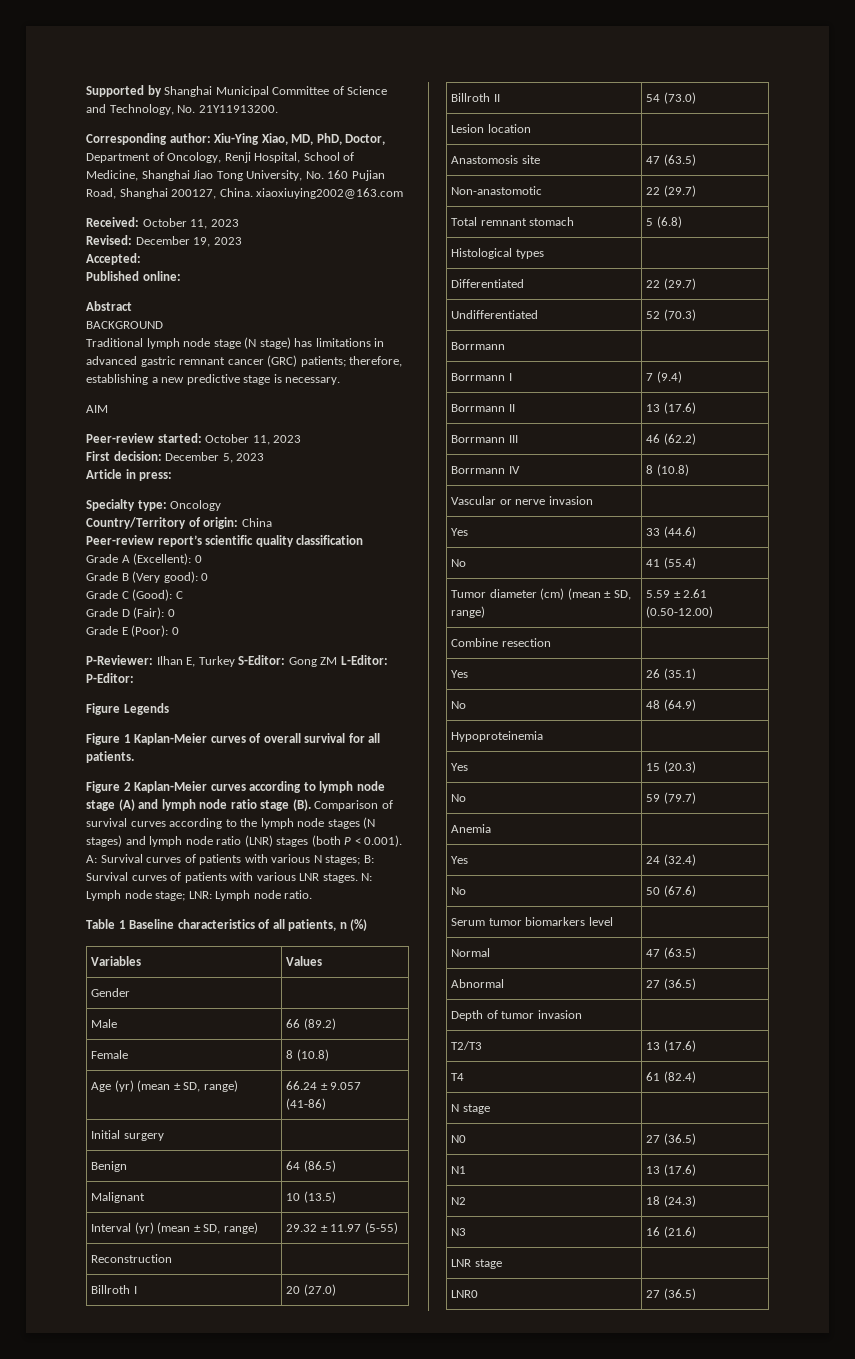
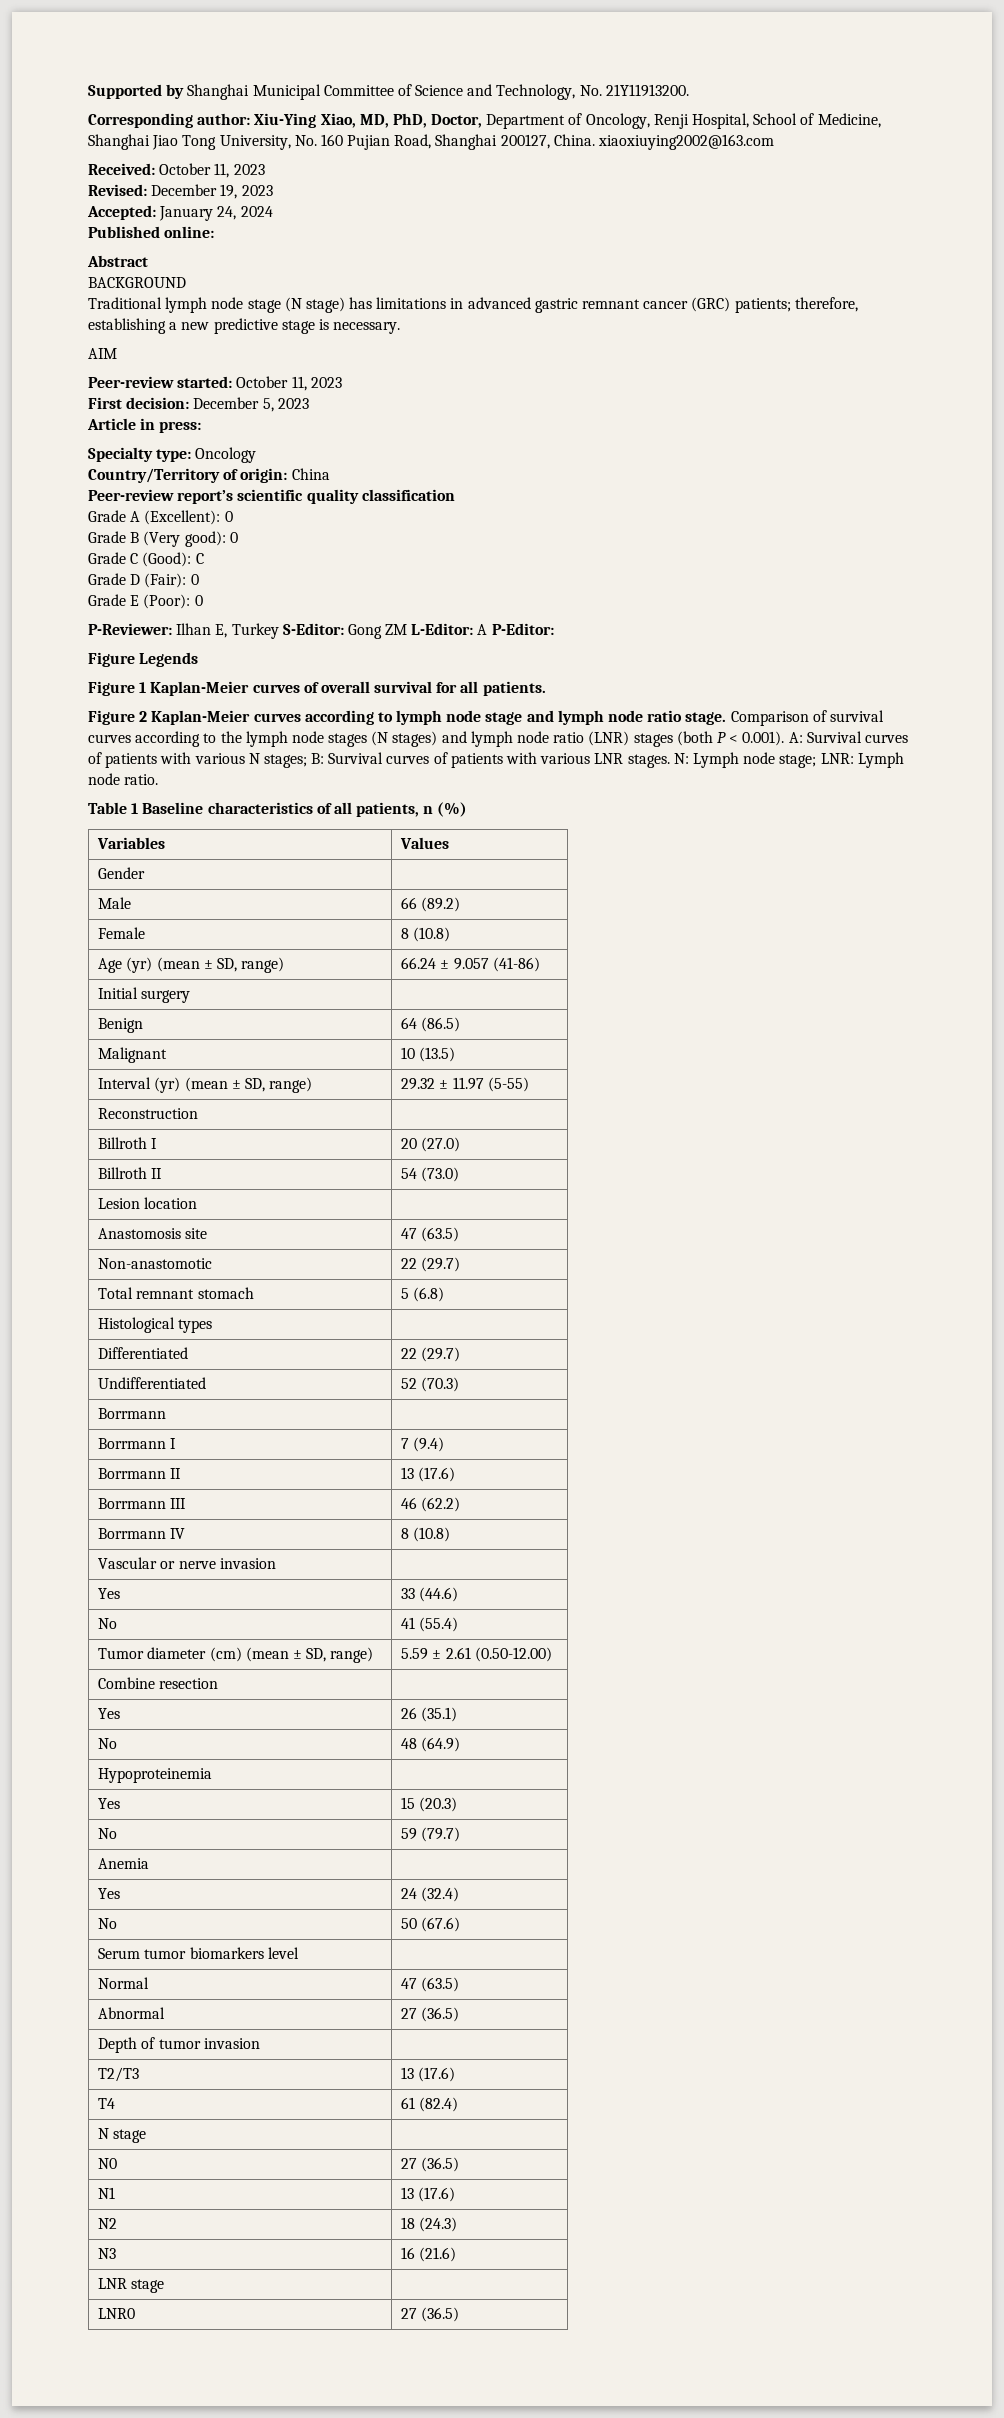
- Accepted:
+ Accepted: January 24, 2024
- P-Reviewer: Ilhan E, Turkey S-Editor: Gong ZM L-Editor: P-Editor:
+ P-Reviewer: Ilhan E, Turkey S-Editor: Gong ZM L-Editor: A P-Editor:
- Figure 2 Kaplan-Meier curves according to lymph node stage (A) and lymph node ratio stage (B). Comparison of survival curves according to the lymph node stages (N stages) and lymph node ratio (LNR) stages (both P < 0.001). A: Survival curves of patients with various N stages; B: Survival curves of patients with various LNR stages.
+ Figure 2 Kaplan-Meier curves according to lymph node stage and lymph node ratio stage. Comparison of survival curves according to the lymph node stages (N stages) and lymph node ratio (LNR) stages (both P < 0.001). A: Survival curves of patients with various N stages; B: Survival curves of patients with various LNR stages.

